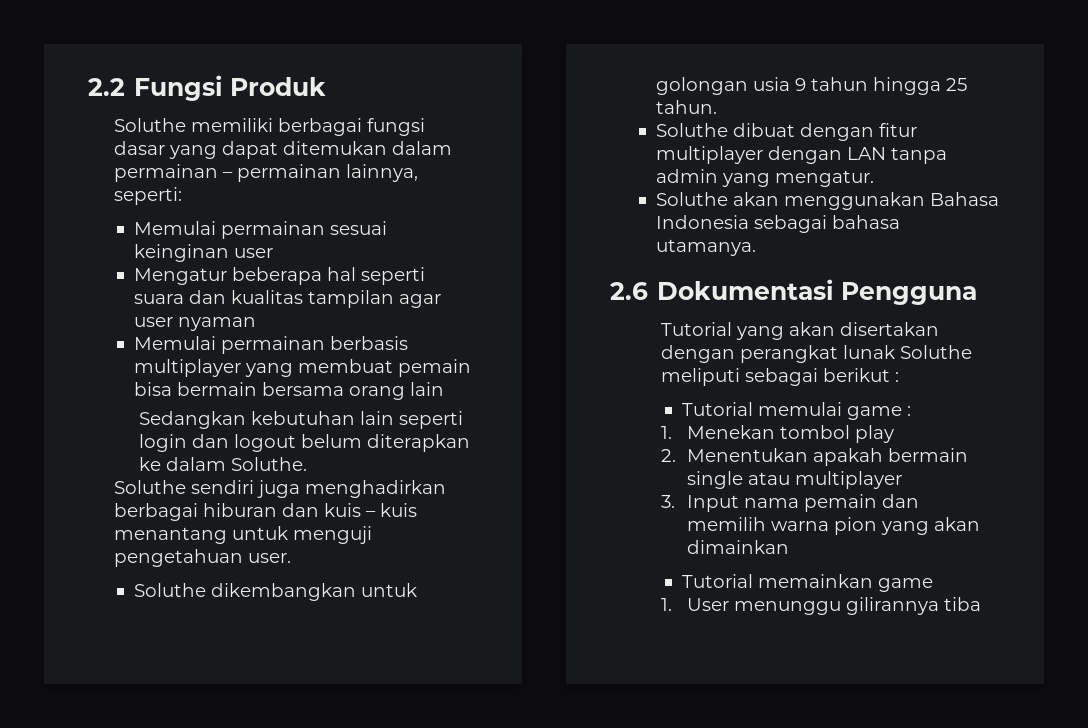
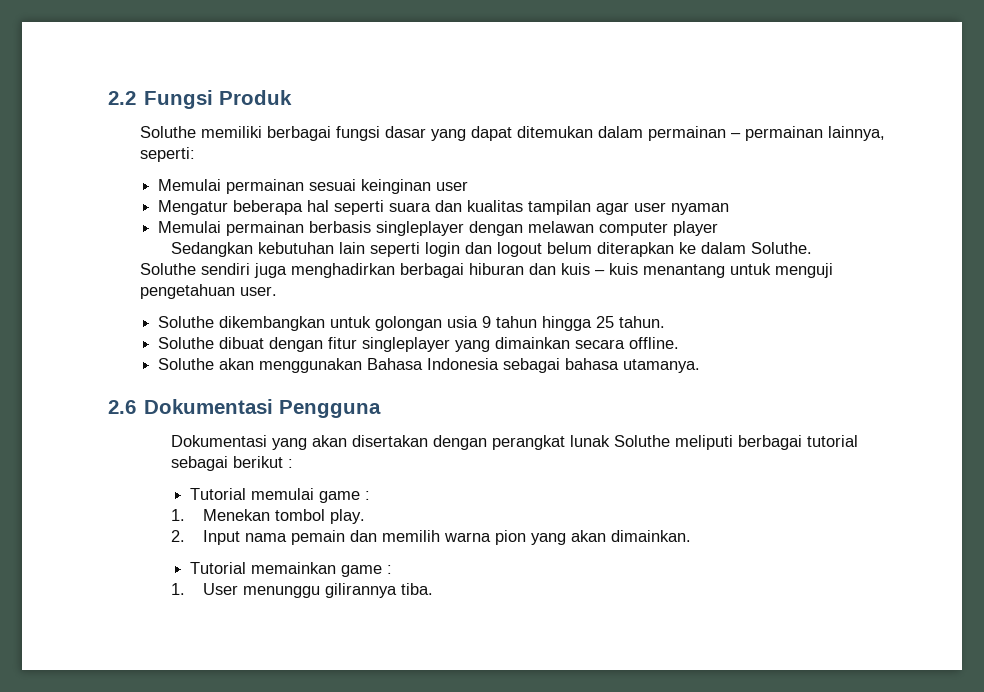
- Memulai permainan berbasis multiplayer yang membuat pemain bisa bermain bersama orang lain
+ Memulai permainan berbasis singleplayer dengan melawan computer player
- Soluthe dibuat dengan fitur multiplayer dengan LAN tanpa admin yang mengatur.
+ Soluthe dibuat dengan fitur singleplayer yang dimainkan secara offline.
- Tutorial yang akan disertakan dengan perangkat lunak Soluthe meliputi sebagai berikut :
+ Dokumentasi yang akan disertakan dengan perangkat lunak Soluthe meliputi berbagai tutorial sebagai berikut :
- 1. Menekan tombol play
- 2. Menentukan apakah bermain single atau multiplayer
- 3. Input nama pemain dan memilih warna pion yang akan dimainkan
+ 1. Menekan tombol play.
+ 2. Input nama pemain dan memilih warna pion yang akan dimainkan.
- Tutorial memainkan game
+ Tutorial memainkan game :
- 1. User menunggu gilirannya tiba
+ 1. User menunggu gilirannya tiba.

